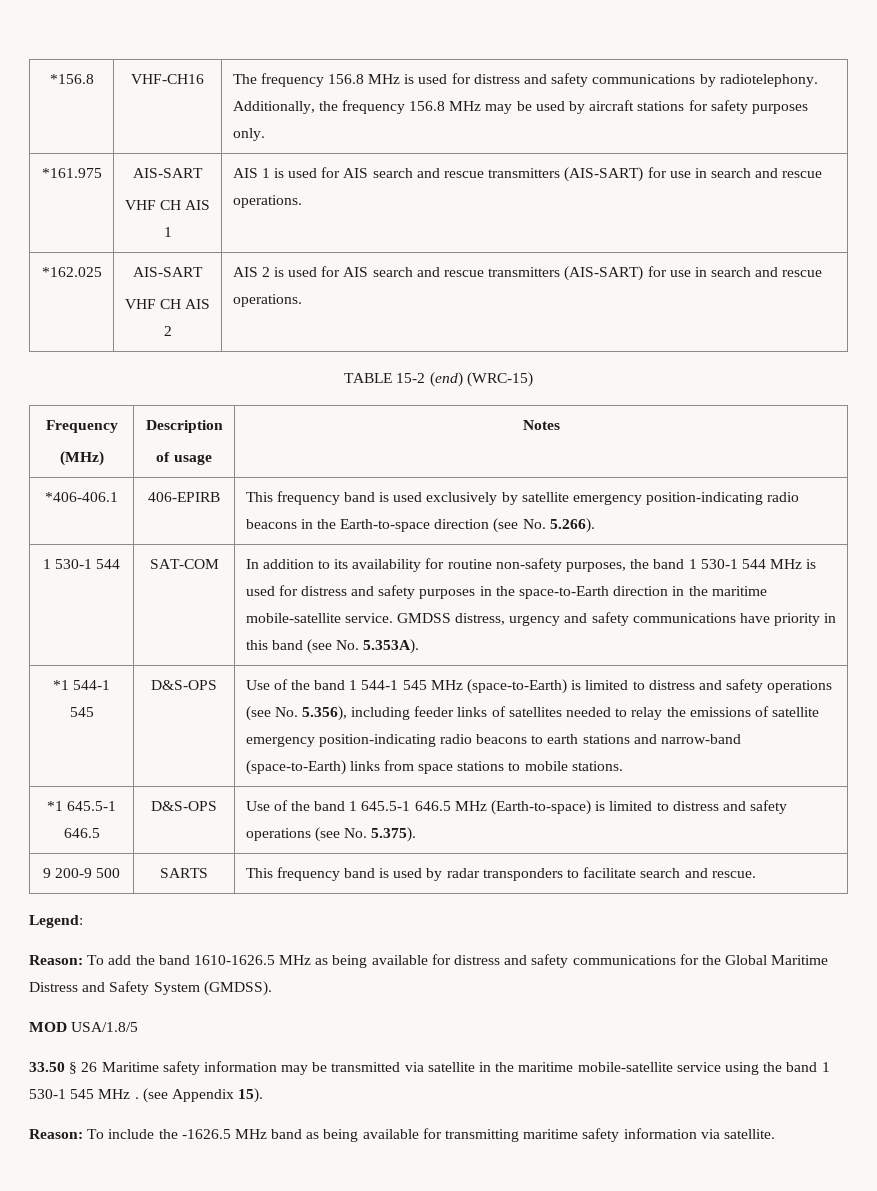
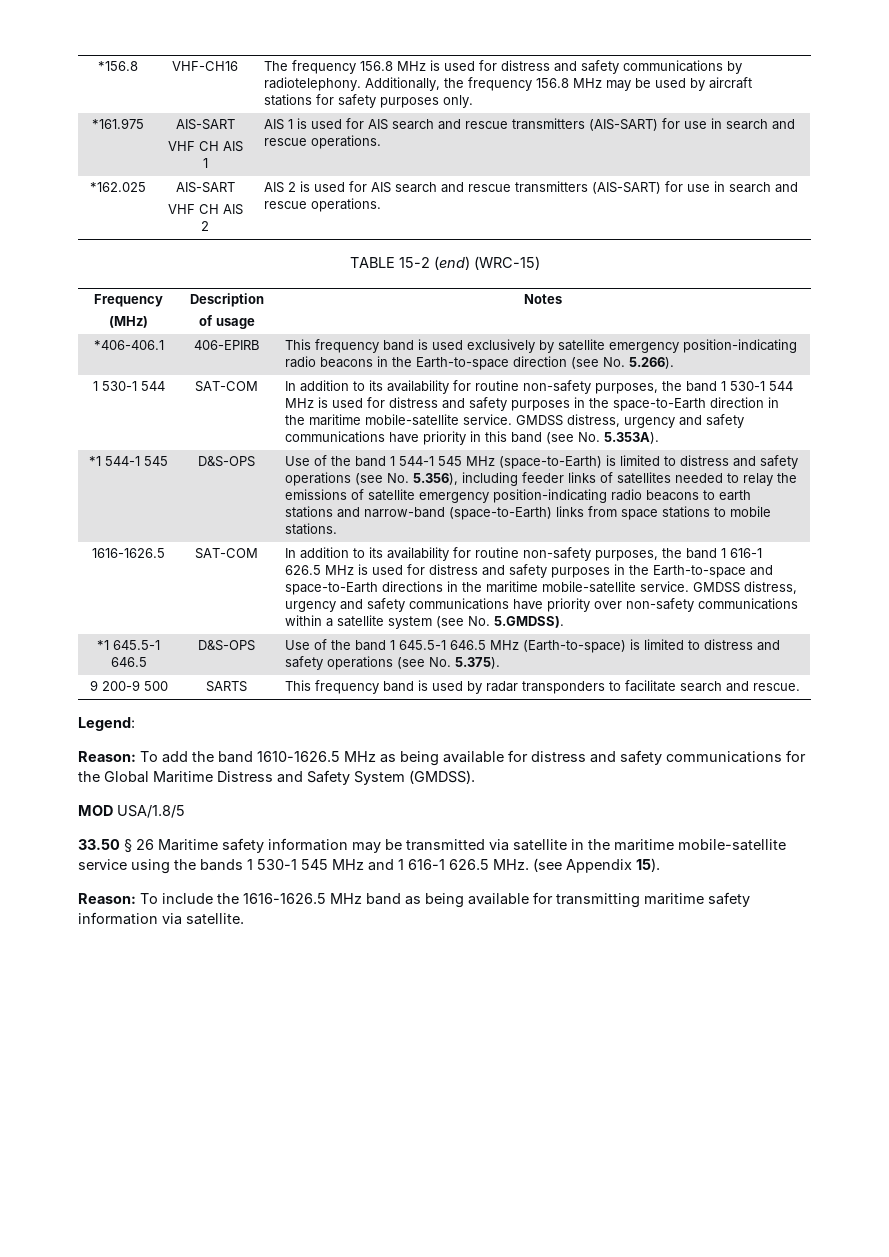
+ 1616-1626.5 | SAT-COM | In addition to its availability for routine non-safety purposes, the band 1 616-1 626.5 MHz is used for distress and safety purposes in the Earth-to-space and space-to-Earth directions in the maritime mobile-satellite service. GMDSS distress, urgency and safety communications have priority over non-safety communications within a satellite system (see No. 5.GMDSS).
- 33.50 § 26 Maritime safety information may be transmitted via satellite in the maritime mobile-satellite service using the band 1 530-1 545 MHz . (see Appendix 15).
+ 33.50 § 26 Maritime safety information may be transmitted via satellite in the maritime mobile-satellite service using the bands 1 530-1 545 MHz and 1 616-1 626.5 MHz. (see Appendix 15).
- Reason: To include the -1626.5 MHz band as being available for transmitting maritime safety information via satellite.
+ Reason: To include the 1616-1626.5 MHz band as being available for transmitting maritime safety information via satellite.

